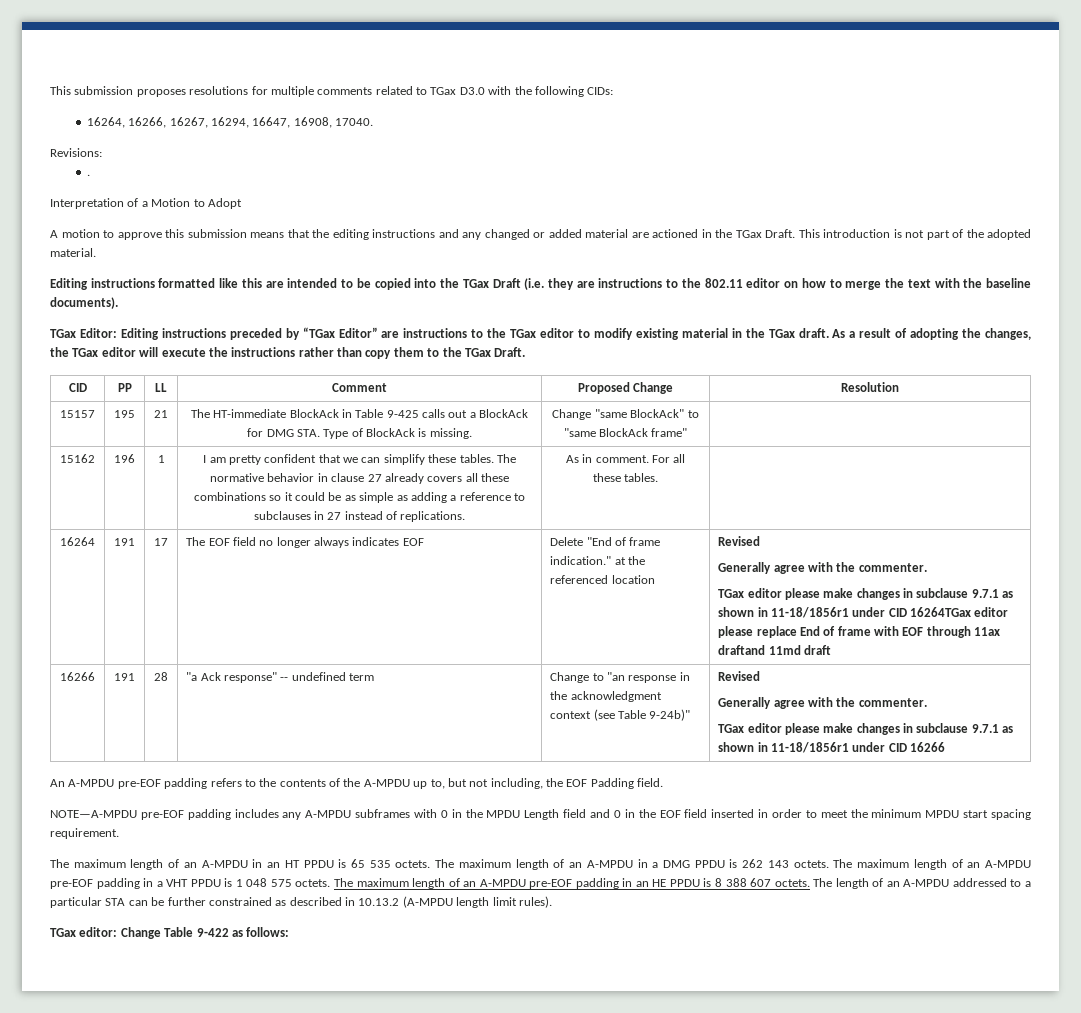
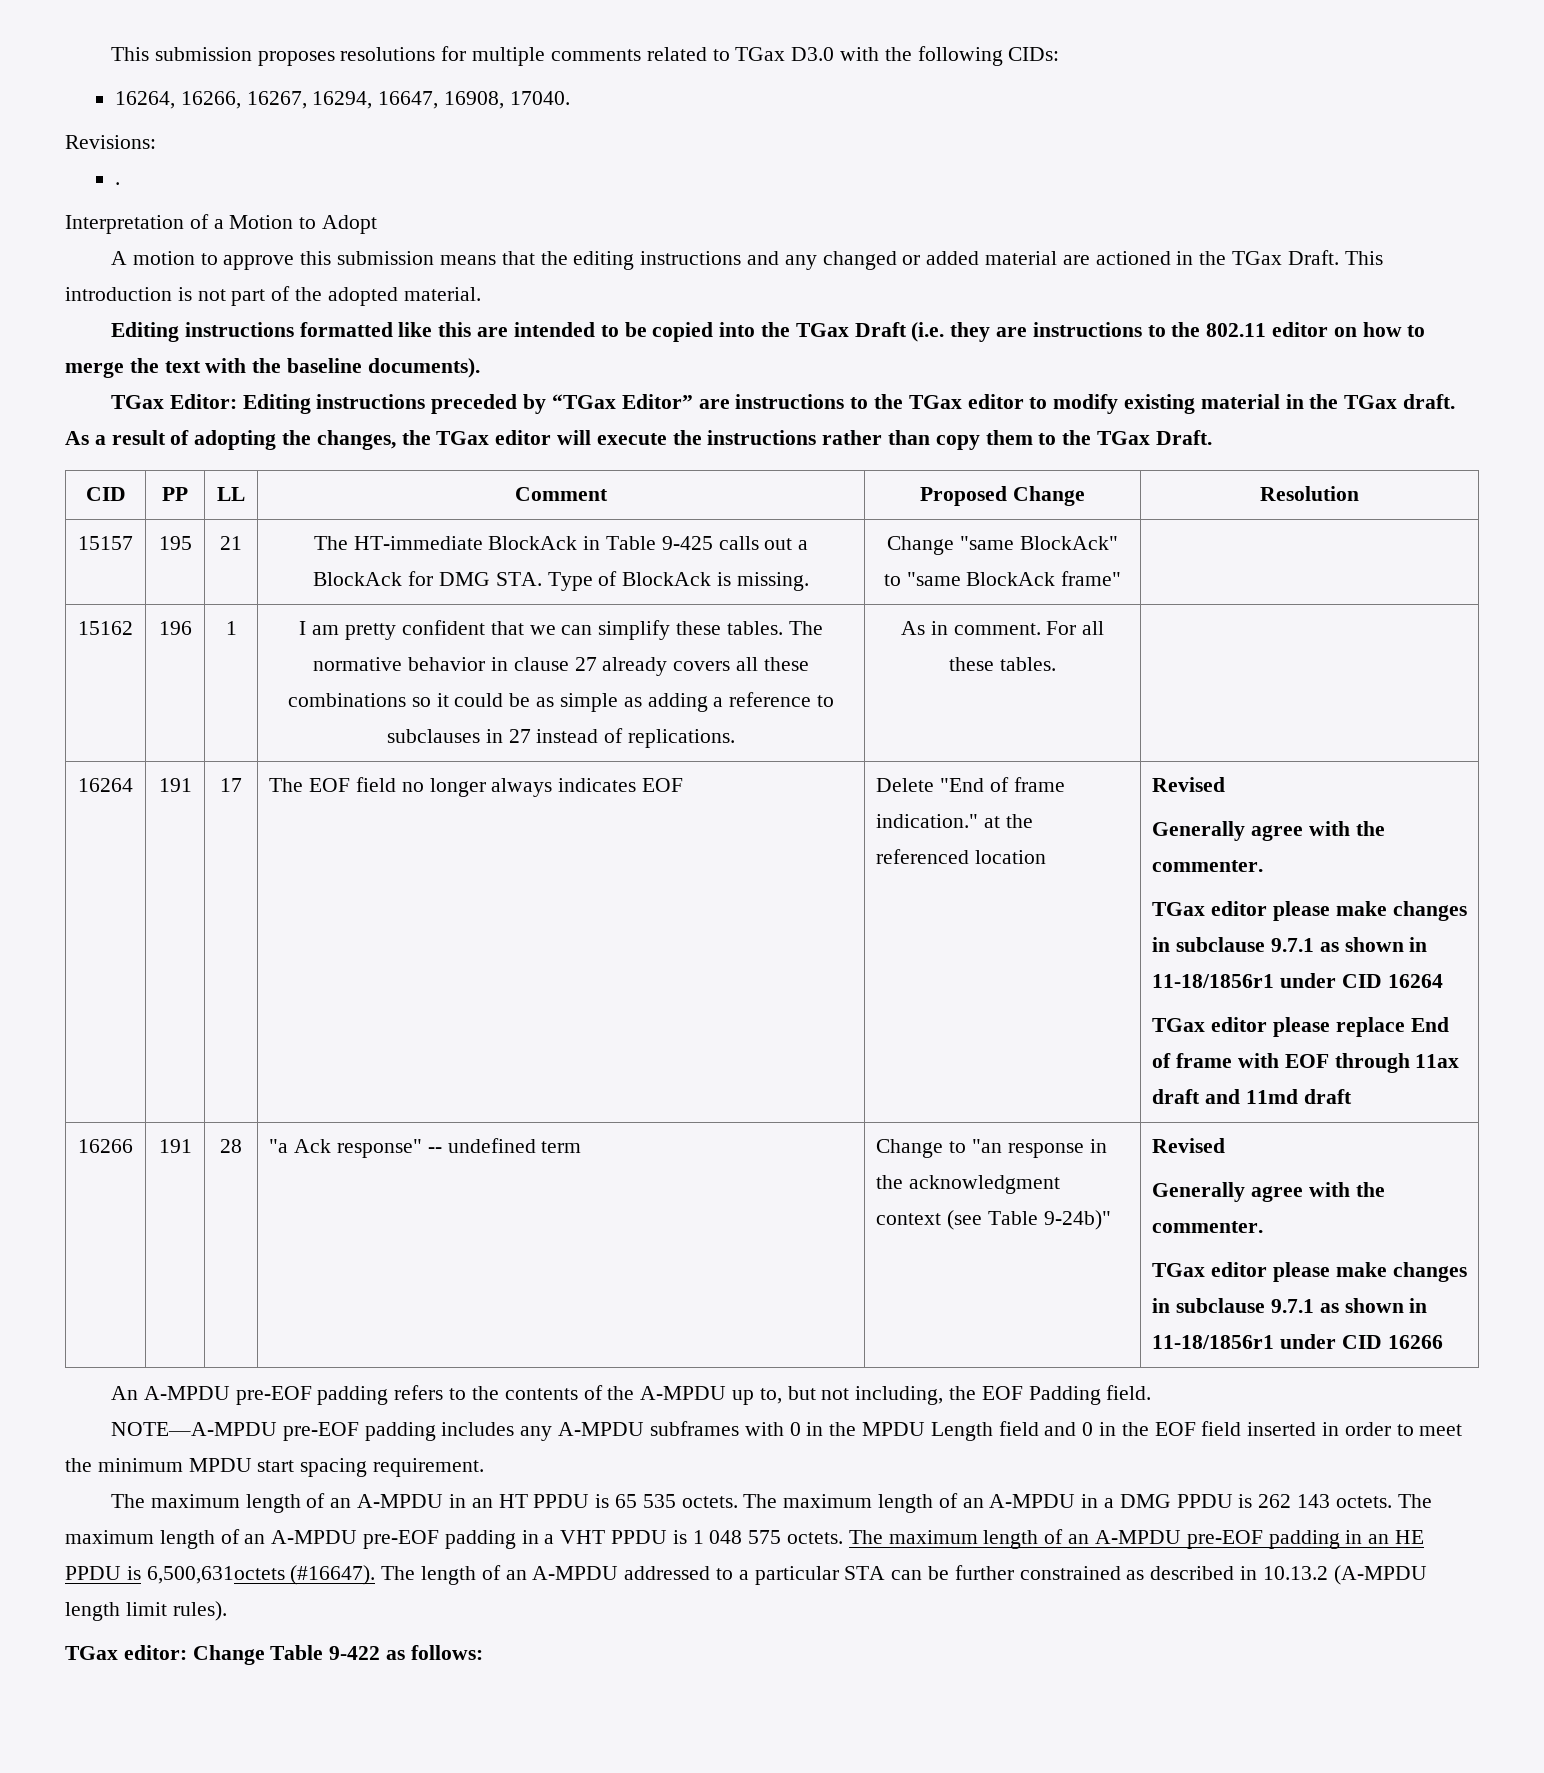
- TGax editor please make changes in subclause 9.7.1 as shown in 11-18/1856r1 under CID 16264TGax editor please replace End of frame with EOF through 11ax draftand 11md draft
+ TGax editor please make changes in subclause 9.7.1 as shown in 11-18/1856r1 under CID 16264
+ TGax editor please replace End of frame with EOF through 11ax draft and 11md draft
- The maximum length of an A-MPDU pre-EOF padding in an HE PPDU is 8 388 607 octets.
+ The maximum length of an A-MPDU pre-EOF padding in an HE PPDU is 6,500,631octets (#16647).

